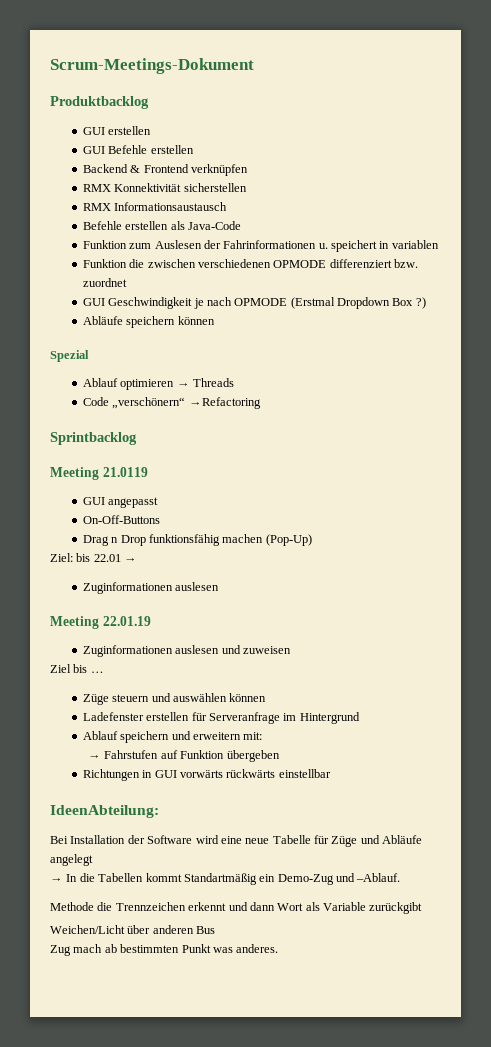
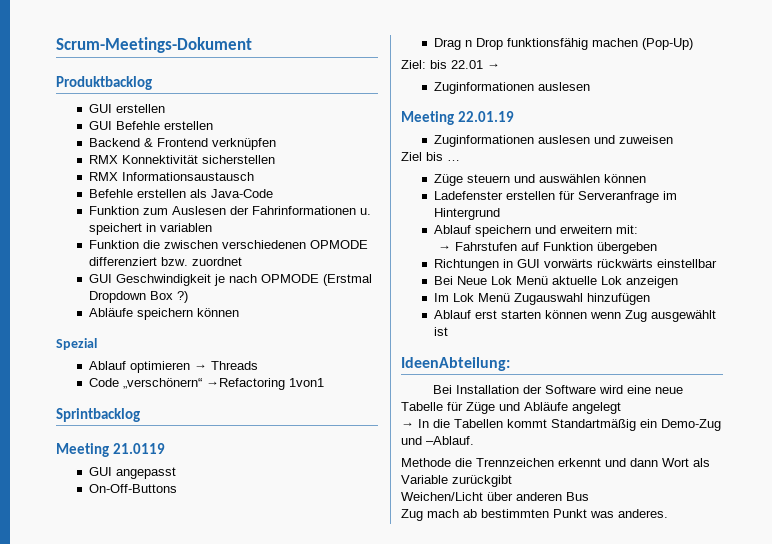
- Code „verschönern“ →Refactoring
+ Code „verschönern“ →Refactoring 1von1
+ Bei Neue Lok Menü aktuelle Lok anzeigen
+ Im Lok Menü Zugauswahl hinzufügen
+ Ablauf erst starten können wenn Zug ausgewählt ist

